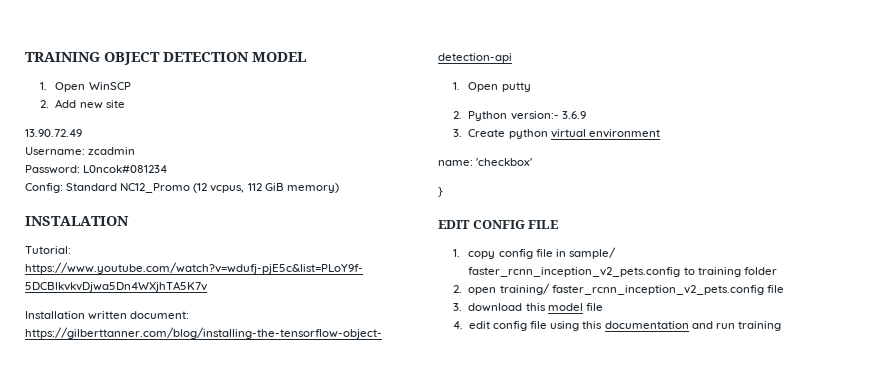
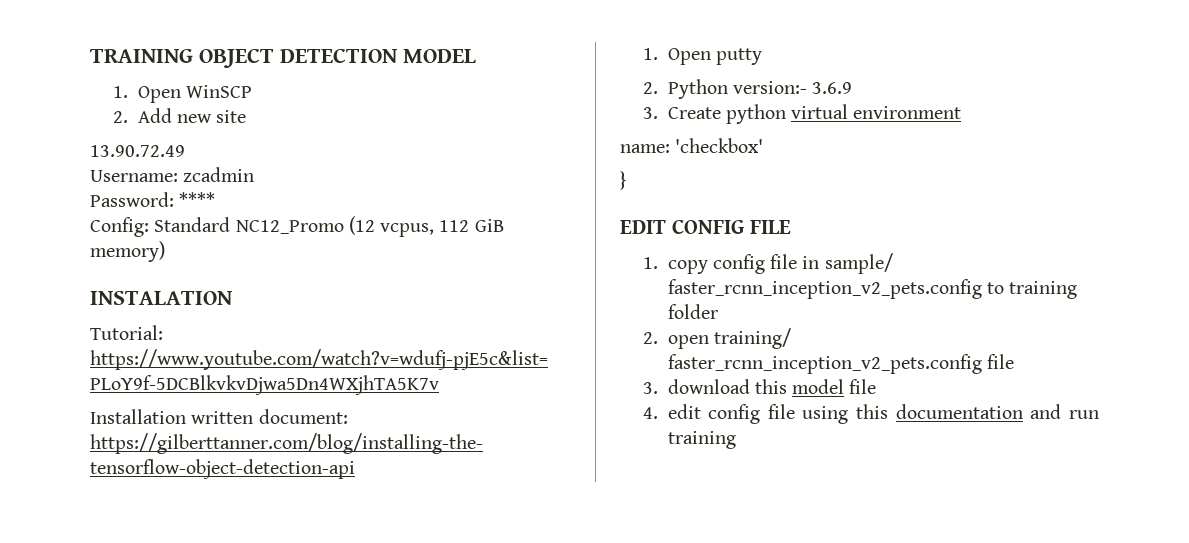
- Password: L0ncok#081234
+ Password: ****

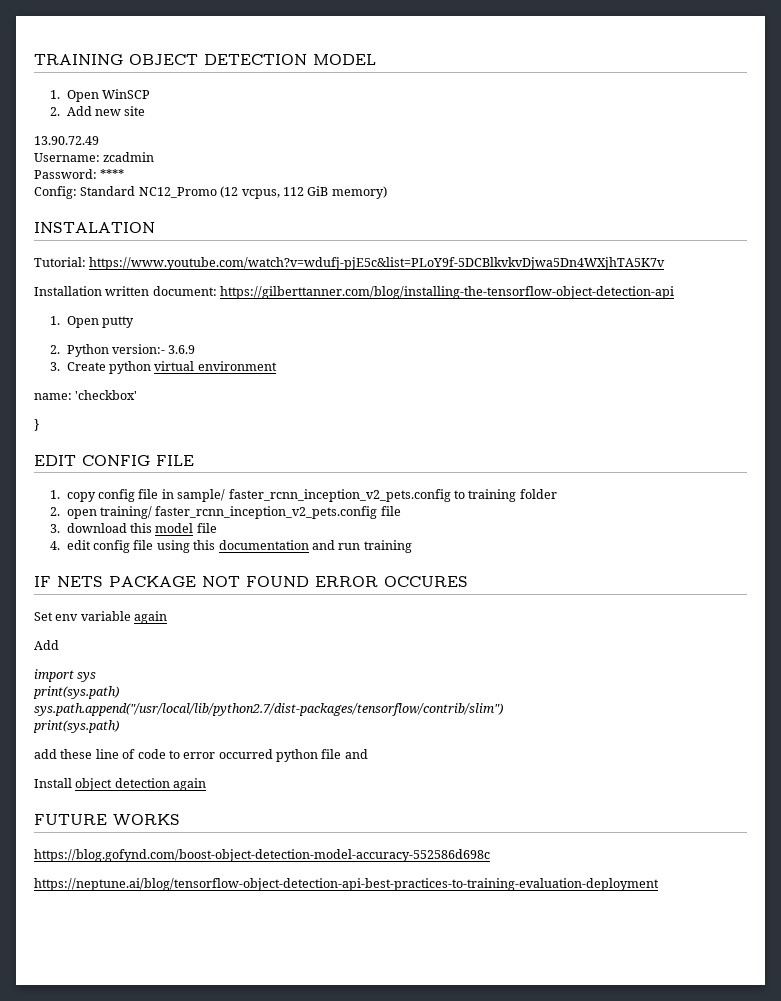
+ IF NETS PACKAGE NOT FOUND ERROR OCCURES
+ Set env variable again
+ Add
+ import sys
+ print(sys.path)
+ sys.path.append("/usr/local/lib/python2.7/dist-packages/tensorflow/contrib/slim")
+ print(sys.path)
+ add these line of code to error occurred python file and
+ Install object detection again
+ FUTURE WORKS
+ https://blog.gofynd.com/boost-object-detection-model-accuracy-552586d698c
+ https://neptune.ai/blog/tensorflow-object-detection-api-best-practices-to-training-evaluation-deployment

